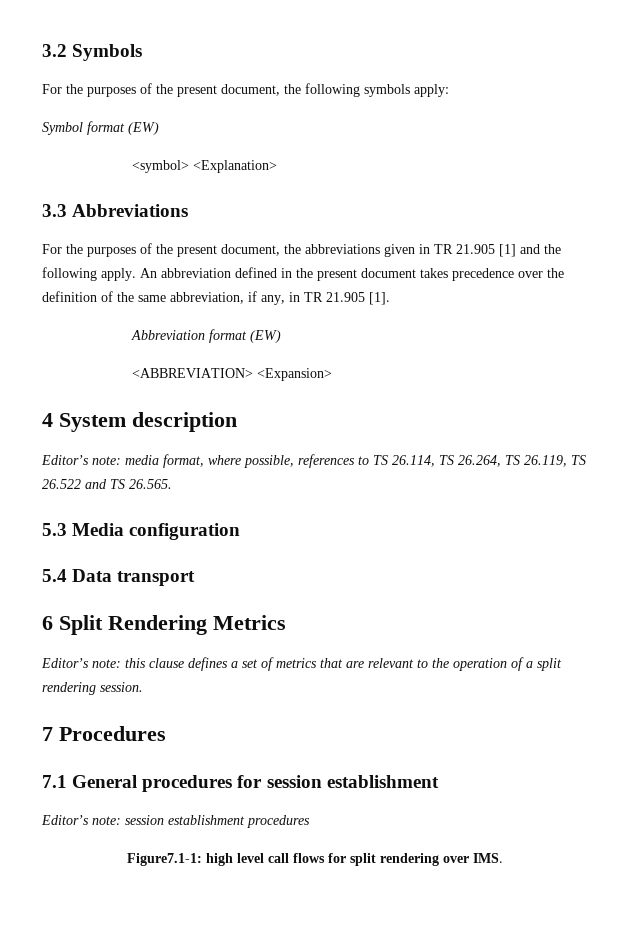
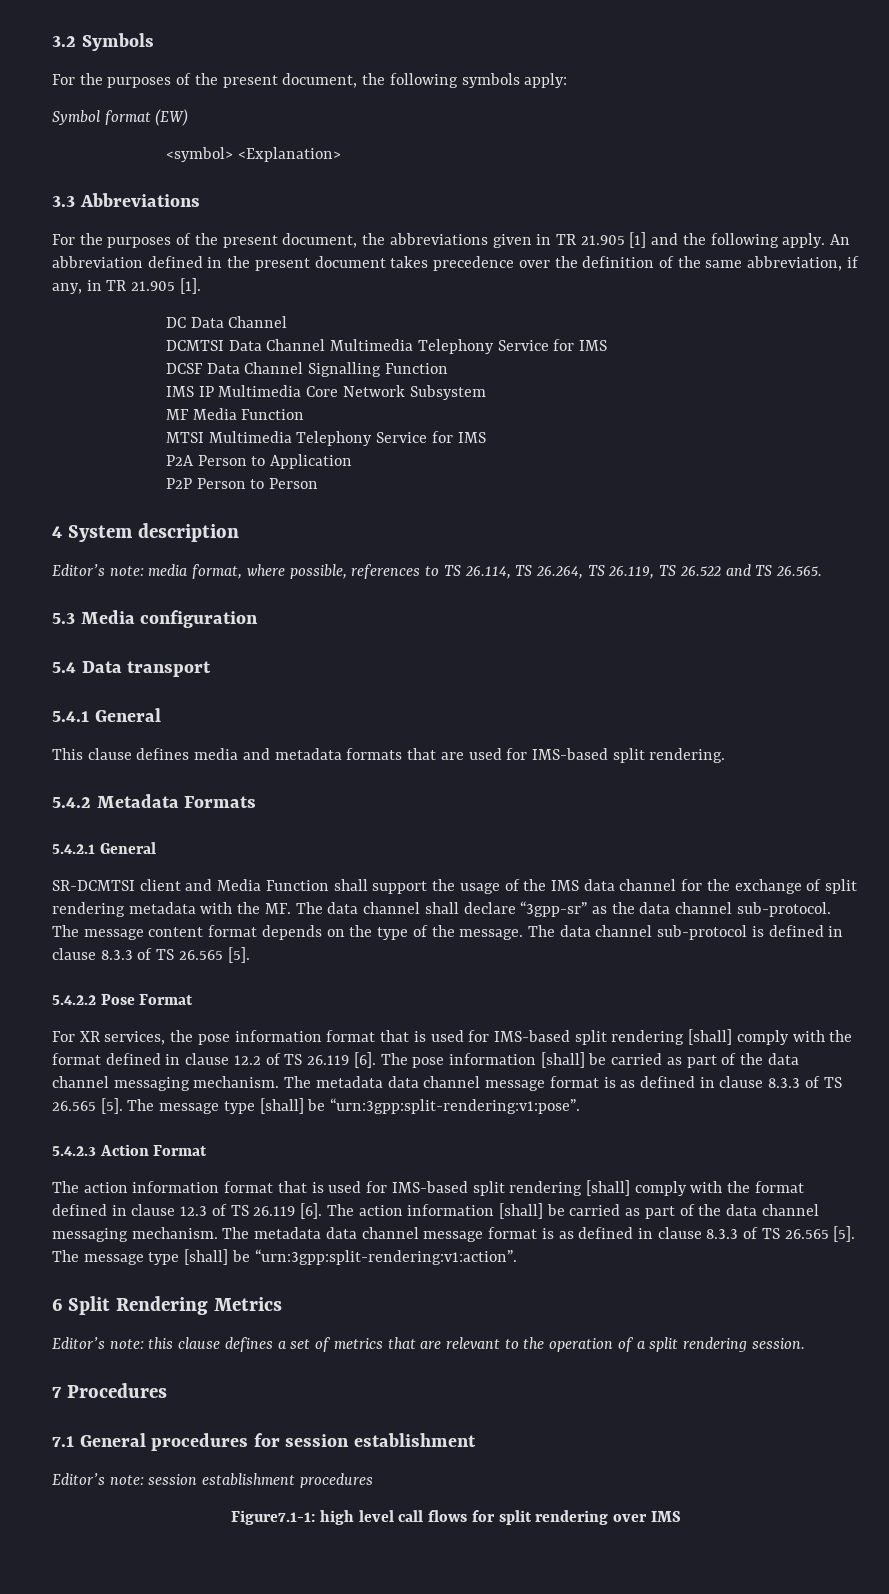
- Abbreviation format (EW)
- <ABBREVIATION> <Expansion>
+ DC Data Channel
+ DCMTSI Data Channel Multimedia Telephony Service for IMS
+ DCSF Data Channel Signalling Function
+ IMS IP Multimedia Core Network Subsystem
+ MF Media Function
+ MTSI Multimedia Telephony Service for IMS
+ P2A Person to Application
+ P2P Person to Person
+ 5.4.1 General
+ This clause defines media and metadata formats that are used for IMS-based split rendering.
+ 5.4.2 Metadata Formats
+ 5.4.2.1 General
+ SR-DCMTSI client and Media Function shall support the usage of the IMS data channel for the exchange of split rendering metadata with the MF. The data channel shall declare “3gpp-sr” as the data channel sub-protocol. The message content format depends on the type of the message. The data channel sub-protocol is defined in clause 8.3.3 of TS 26.565 [5].
+ 5.4.2.2 Pose Format
+ For XR services, the pose information format that is used for IMS-based split rendering [shall] comply with the format defined in clause 12.2 of TS 26.119 [6]. The pose information [shall] be carried as part of the data channel messaging mechanism. The metadata data channel message format is as defined in clause 8.3.3 of TS 26.565 [5]. The message type [shall] be “urn:3gpp:split-rendering:v1:pose”.
+ 5.4.2.3 Action Format
+ The action information format that is used for IMS-based split rendering [shall] comply with the format defined in clause 12.3 of TS 26.119 [6]. The action information [shall] be carried as part of the data channel messaging mechanism. The metadata data channel message format is as defined in clause 8.3.3 of TS 26.565 [5]. The message type [shall] be “urn:3gpp:split-rendering:v1:action”.
- Figure7.1-1: high level call flows for split rendering over IMS.
+ Figure7.1-1: high level call flows for split rendering over IMS

